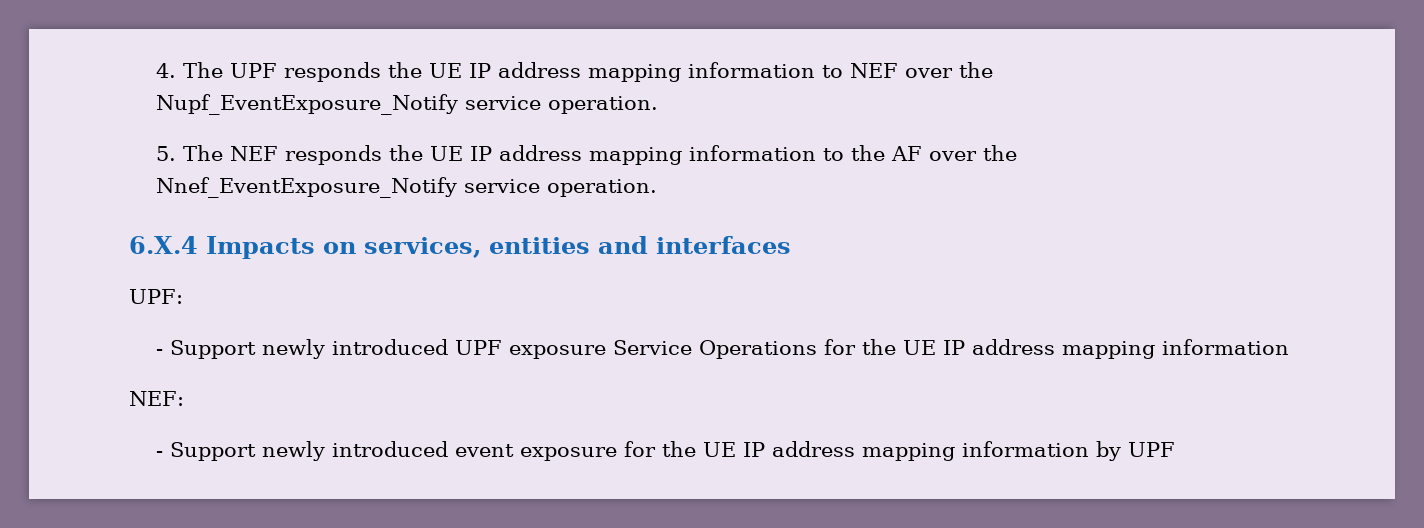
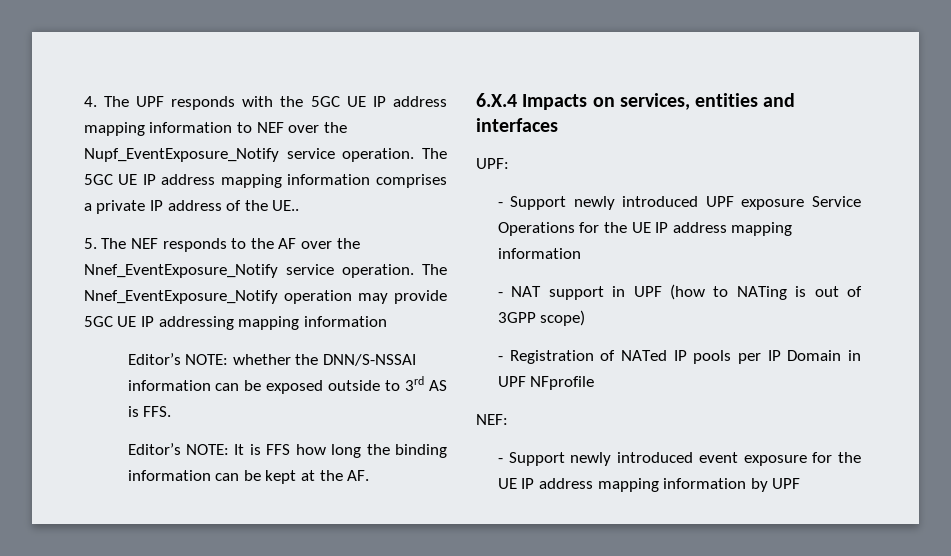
- 4. The UPF responds the UE IP address mapping information to NEF over the Nupf_EventExposure_Notify service operation.
- 5. The NEF responds the UE IP address mapping information to the AF over the Nnef_EventExposure_Notify service operation.
+ 4. The UPF responds with the 5GC UE IP address mapping information to NEF over the Nupf_EventExposure_Notify service operation. The 5GC UE IP address mapping information comprises a private IP address of the UE..
+ 5. The NEF responds to the AF over the Nnef_EventExposure_Notify service operation. The Nnef_EventExposure_Notify operation may provide 5GC UE IP addressing mapping information
+ Editor’s NOTE: whether the DNN/S-NSSAI information can be exposed outside to 3rd AS is FFS.
+ Editor’s NOTE: It is FFS how long the binding information can be kept at the AF.
+ - NAT support in UPF (how to NATing is out of 3GPP scope)
+ - Registration of NATed IP pools per IP Domain in UPF NFprofile

